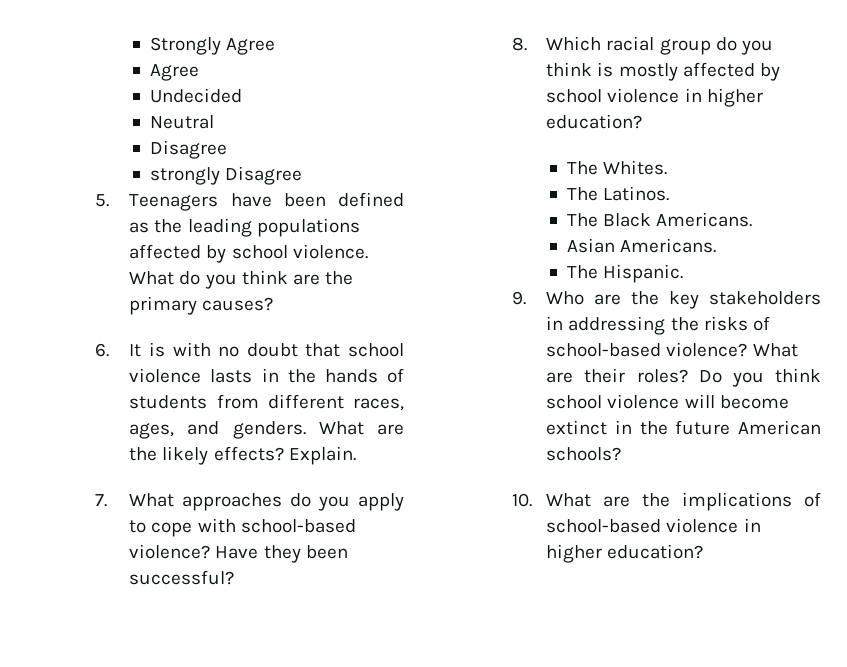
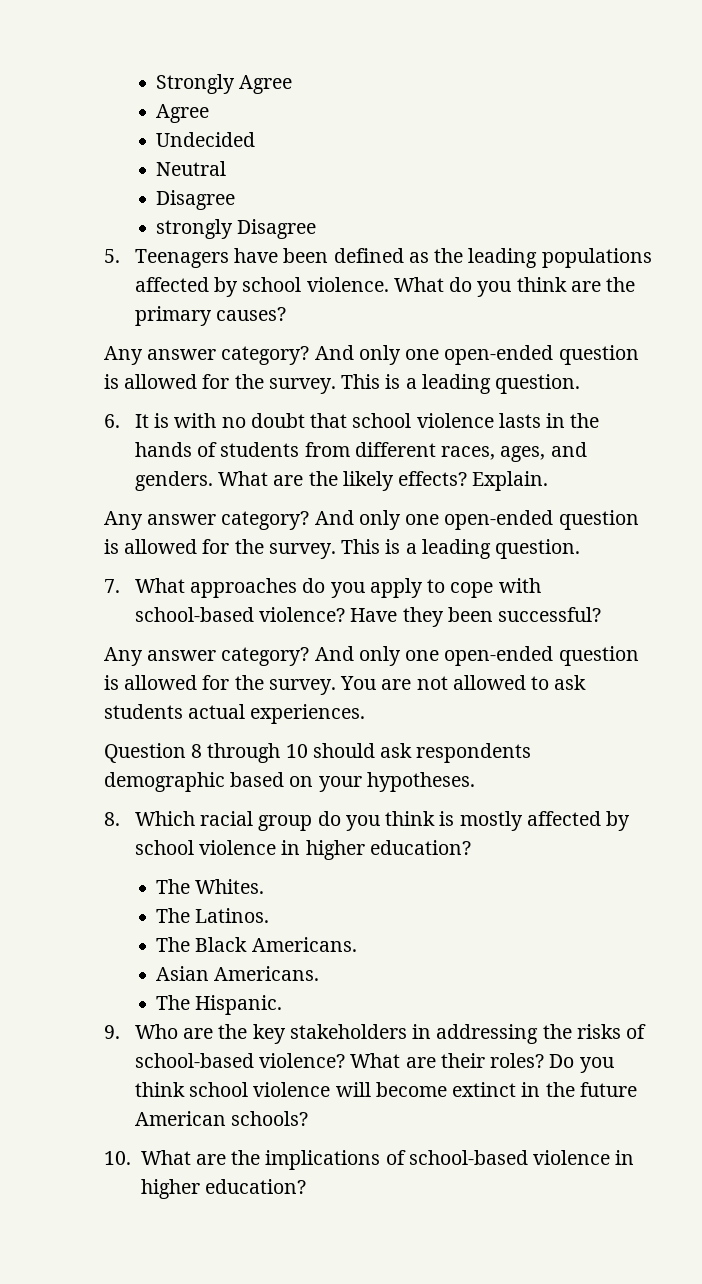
  What do you think are the primary causes?
+ Any answer category? And only one open-ended question is allowed for the survey. This is a leading question.
  Explain.
+ Any answer category? And only one open-ended question is allowed for the survey. This is a leading question.
+ Any answer category? And only one open-ended question is allowed for the survey. You are not allowed to ask students actual experiences.
+ Question 8 through 10 should ask respondents demographic based on your hypotheses.

